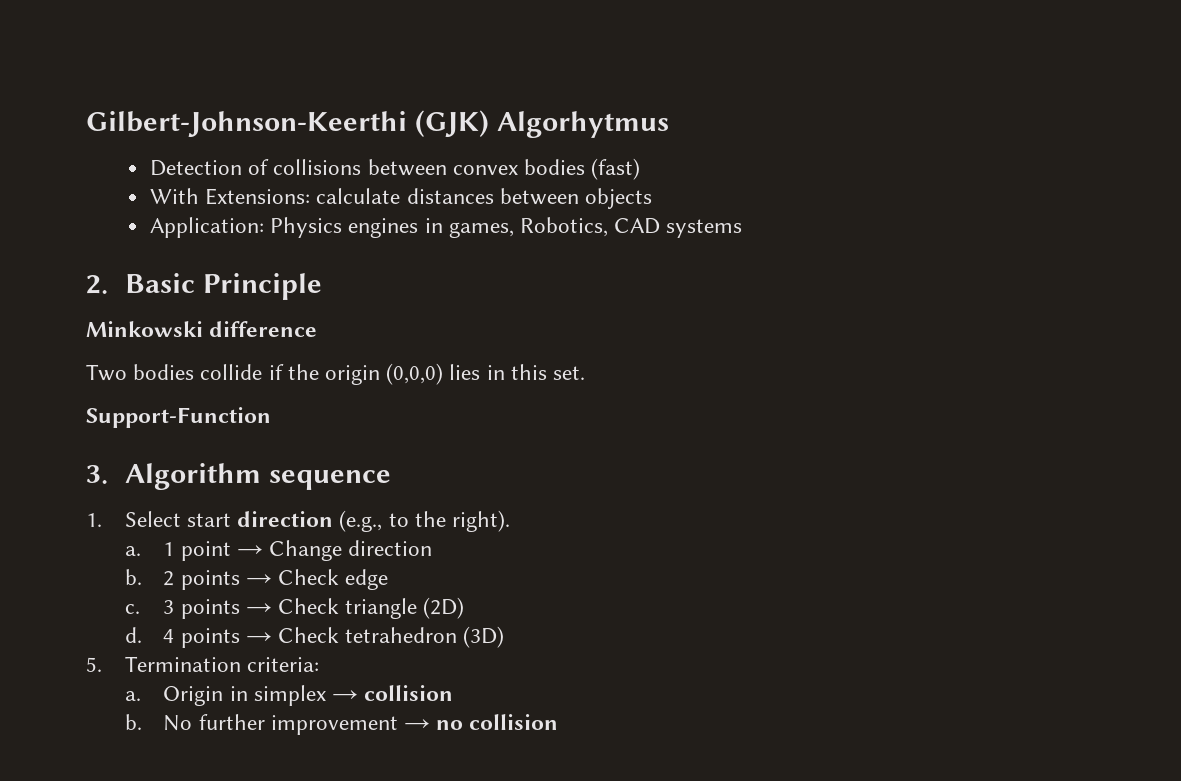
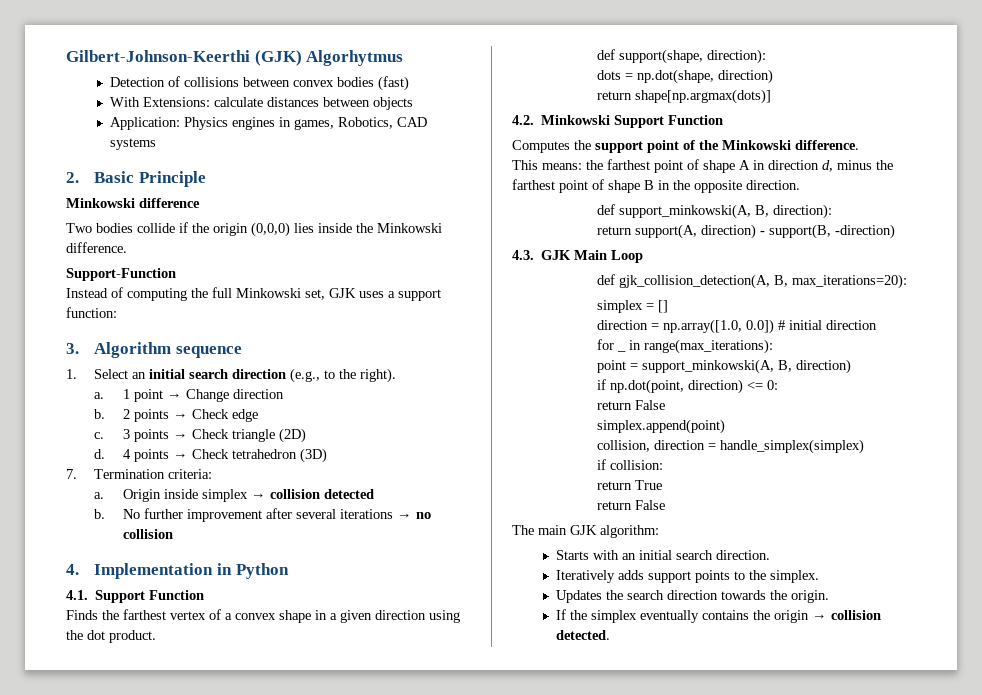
- Two bodies collide if the origin (0,0,0) lies in this set.
+ Two bodies collide if the origin (0,0,0) lies inside the Minkowski difference.
  Support-Function
+ Instead of computing the full Minkowski set, GJK uses a support function:
- 1. Select start direction (e.g., to the right).
+ 1. Select an initial search direction (e.g., to the right).
- 5. Termination criteria:
+ 7. Termination criteria:
- Origin in simplex → collision
+ Origin inside simplex → collision detected
- No further improvement → no collision
+ No further improvement after several iterations → no collision
+ 4. Implementation in Python
+ 4.1. Support Function
+ Finds the farthest vertex of a convex shape in a given direction using the dot product.
+ def support(shape, direction):
+ dots = np.dot(shape, direction)
+ return shape[np.argmax(dots)]
+ 4.2. Minkowski Support Function
+ Computes the support point of the Minkowski difference.
+ This means: the farthest point of shape A in direction d, minus the farthest point of shape B in the opposite direction.
+ def support_minkowski(A, B, direction):
+ return support(A, direction) - support(B, -direction)
+ 4.3. GJK Main Loop
+ def gjk_collision_detection(A, B, max_iterations=20):
+ simplex = []
+ direction = np.array([1.0, 0.0]) # initial direction
+ for _ in range(max_iterations):
+ point = support_minkowski(A, B, direction)
+ if np.dot(point, direction) <= 0:
+ return False
+ simplex.append(point)
+ collision, direction = handle_simplex(simplex)
+ if collision:
+ return True
+ return False
+ The main GJK algorithm:
+ Starts with an initial search direction.
+ Iteratively adds support points to the simplex.
+ Updates the search direction towards the origin.
+ If the simplex eventually contains the origin → collision detected.

